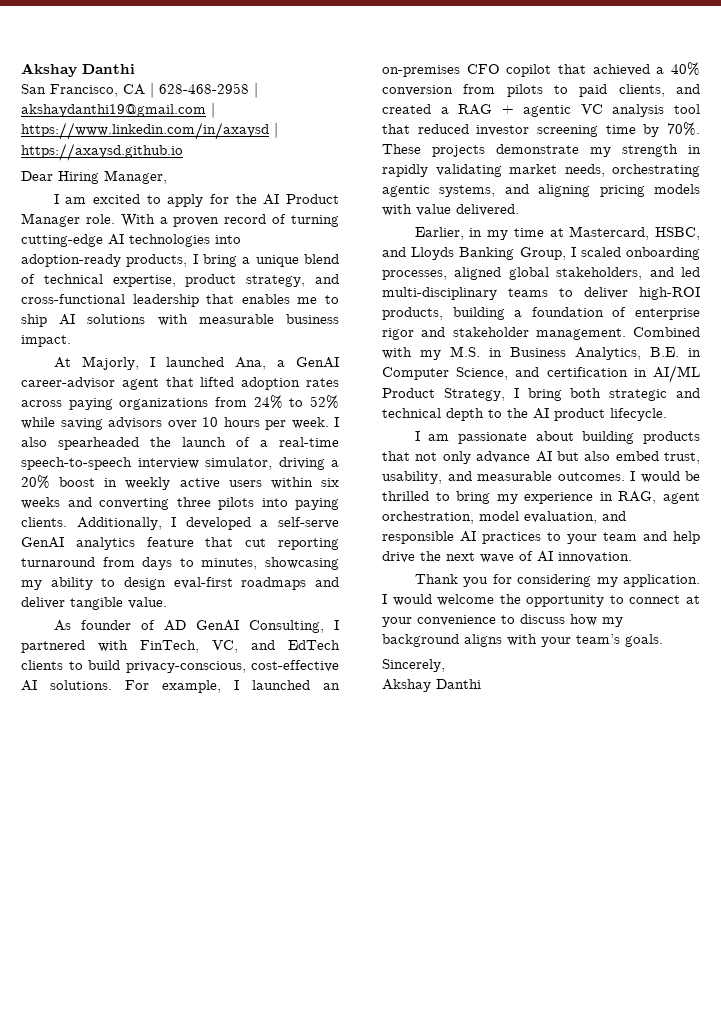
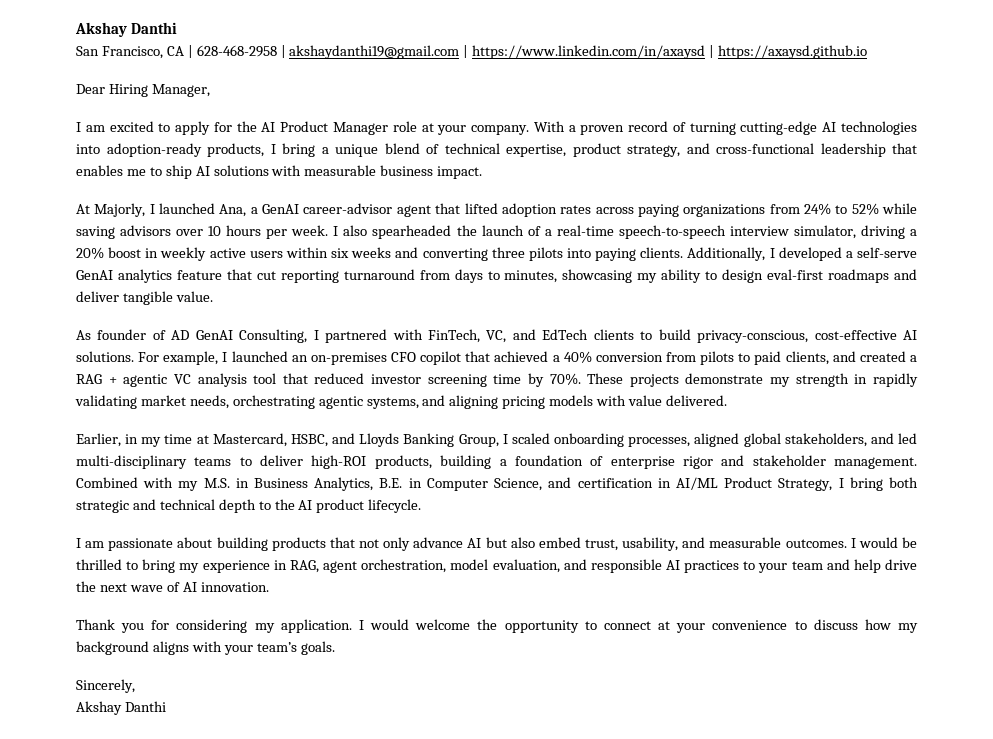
- I am excited to apply for the AI Product Manager role.
+ I am excited to apply for the AI Product Manager role at your company.

